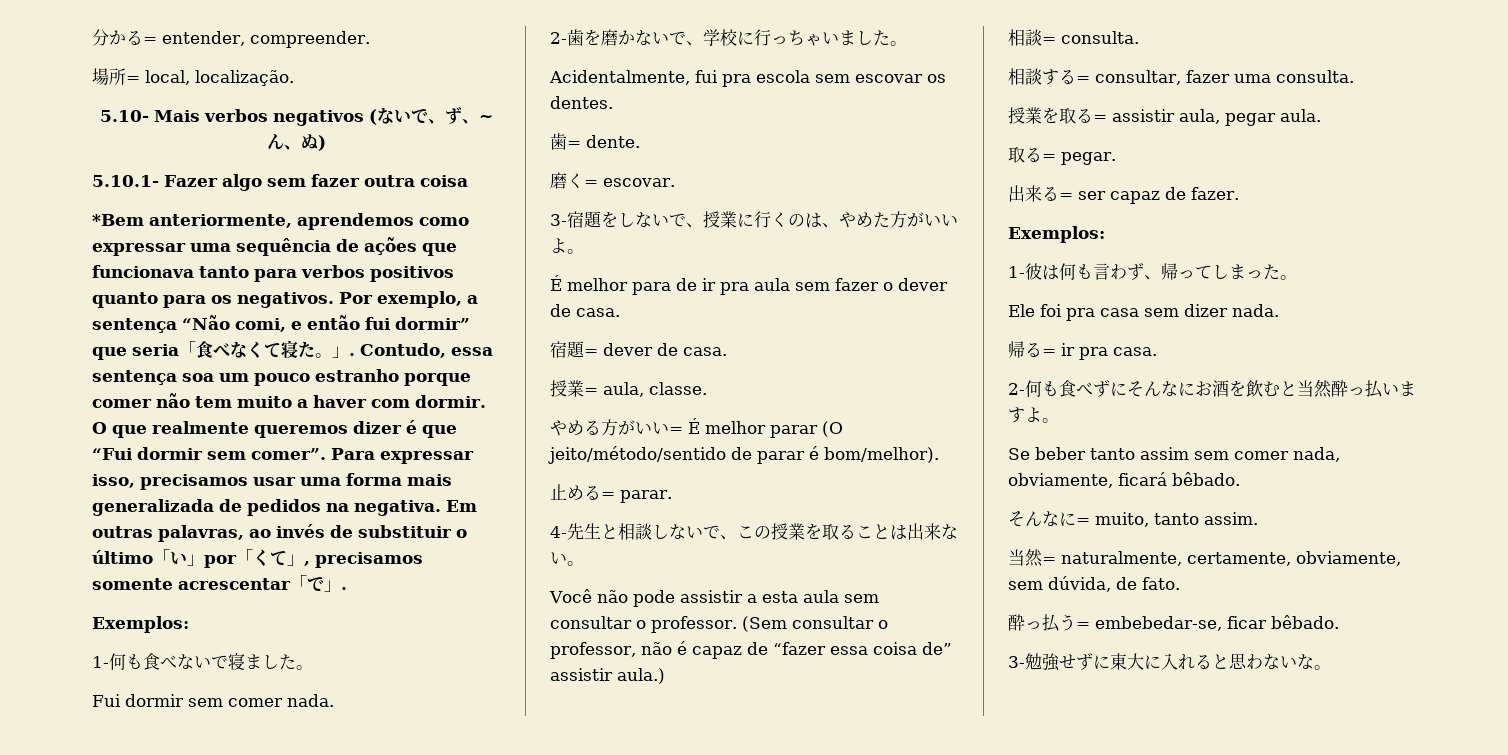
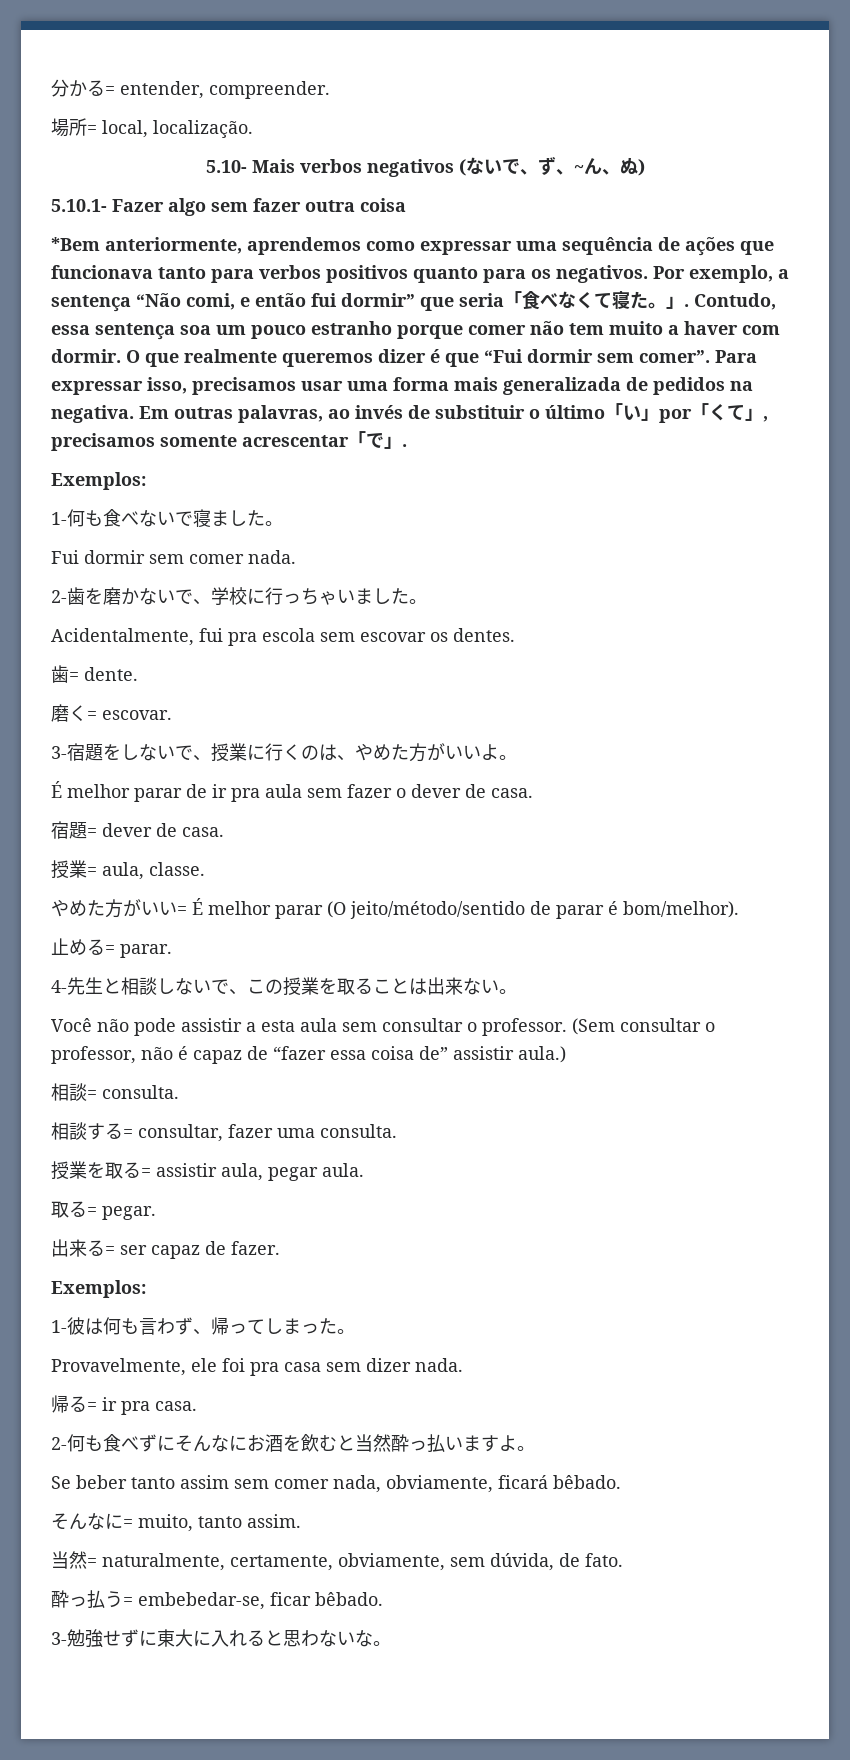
- É melhor para de ir pra aula sem fazer o dever de casa.
+ É melhor parar de ir pra aula sem fazer o dever de casa.
- やめる方がいい= É melhor parar (O jeito/método/sentido de parar é bom/melhor).
+ やめた方がいい= É melhor parar (O jeito/método/sentido de parar é bom/melhor).
- Ele foi pra casa sem dizer nada.
+ Provavelmente, ele foi pra casa sem dizer nada.

